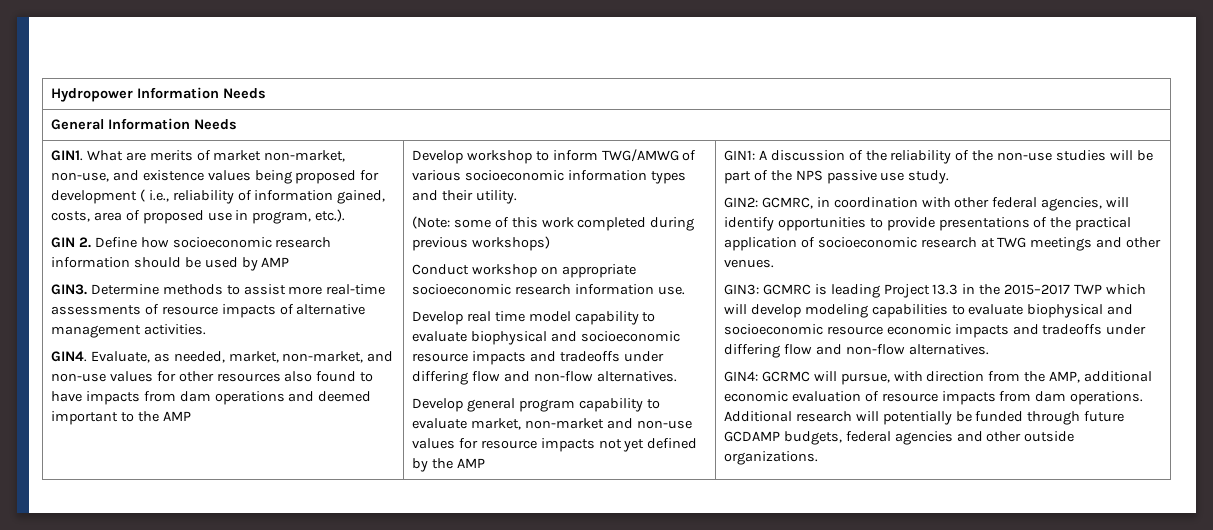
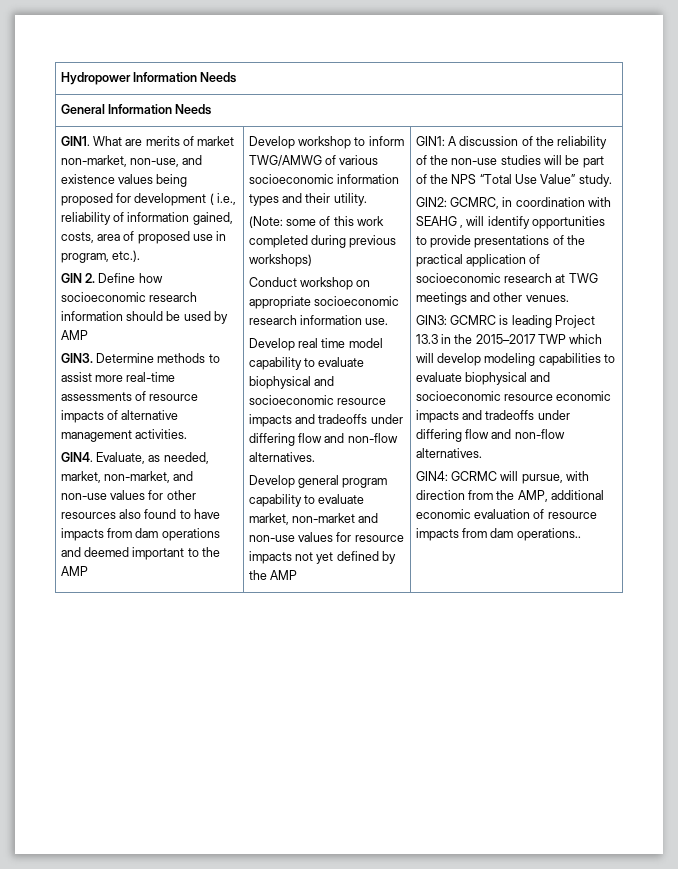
- GIN1: A discussion of the reliability of the non-use studies will be part of the NPS passive use study.
+ GIN1: A discussion of the reliability of the non-use studies will be part of the NPS “Total Use Value” study.
- GIN2: GCMRC, in coordination with other federal agencies, will identify opportunities to provide presentations of the practical application of socioeconomic research at TWG meetings and other venues.
+ GIN2: GCMRC, in coordination with SEAHG , will identify opportunities to provide presentations of the practical application of socioeconomic research at TWG meetings and other venues.
- GIN4: GCRMC will pursue, with direction from the AMP, additional economic evaluation of resource impacts from dam operations. Additional research will potentially be funded through future GCDAMP budgets, federal agencies and other outside organizations.
+ GIN4: GCRMC will pursue, with direction from the AMP, additional economic evaluation of resource impacts from dam operations..

